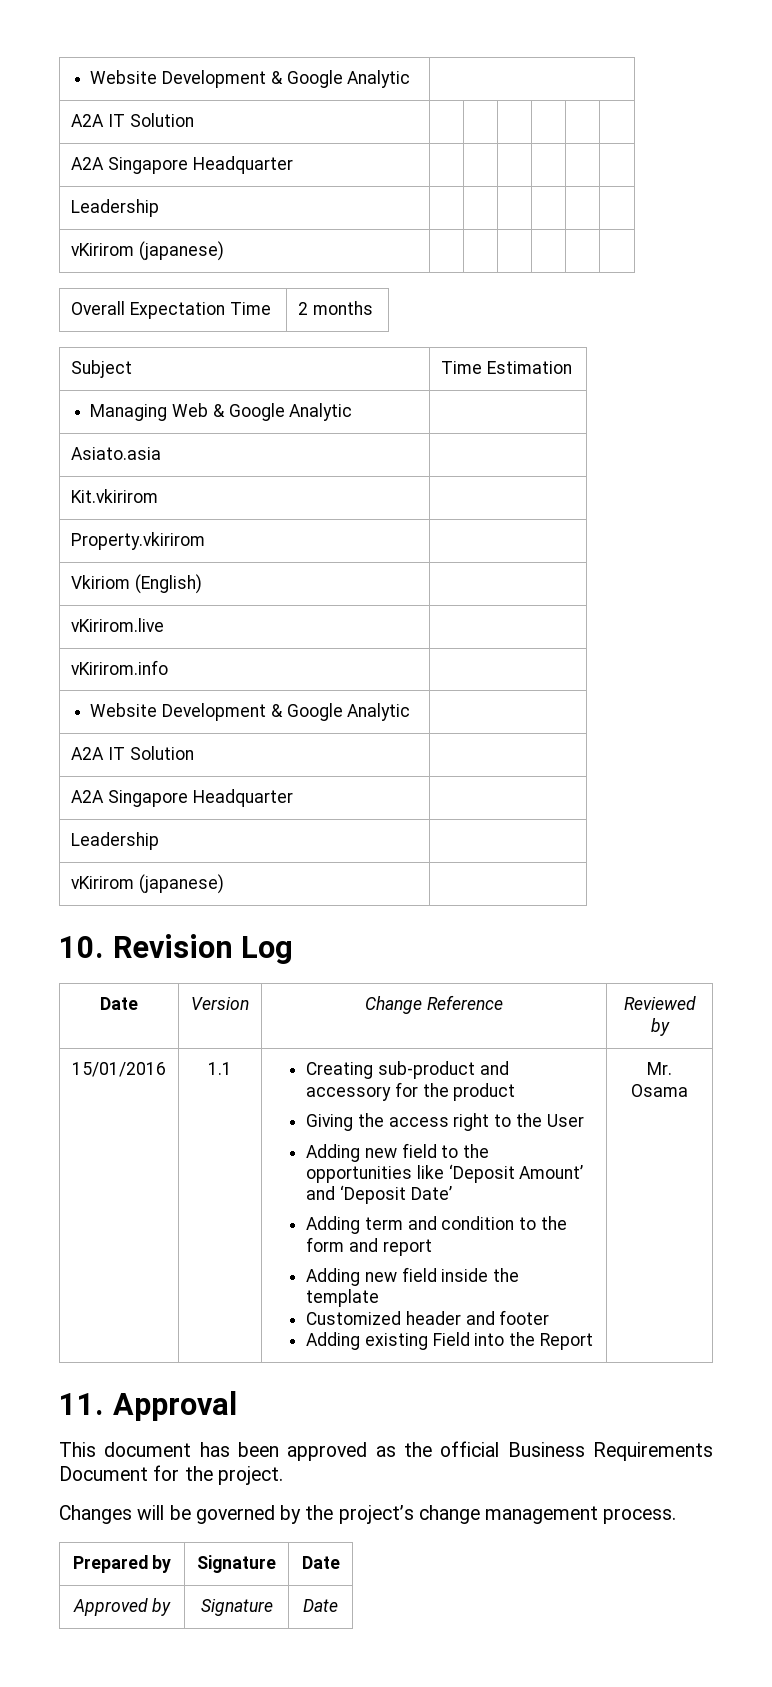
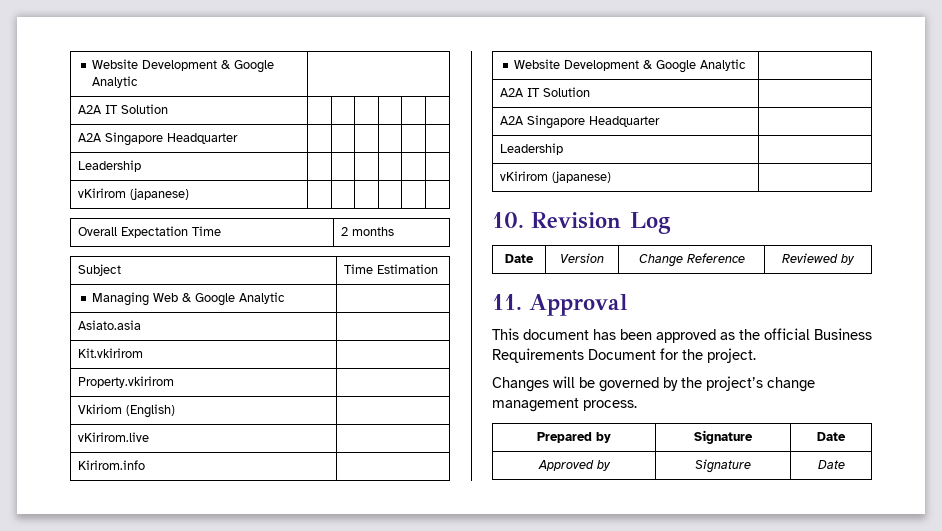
- vKirirom.info |
+ Kirirom.info |
- 15/01/2016 | 1.1 | Creating sub-product and accessory for the product
- Giving the access right to the User
- Adding new field to the opportunities like ‘Deposit Amount’ and ‘Deposit Date’
- Adding term and condition to the form and report
- Adding new field inside the template
- Customized header and footer
- Adding existing Field into the Report | Mr. Osama

